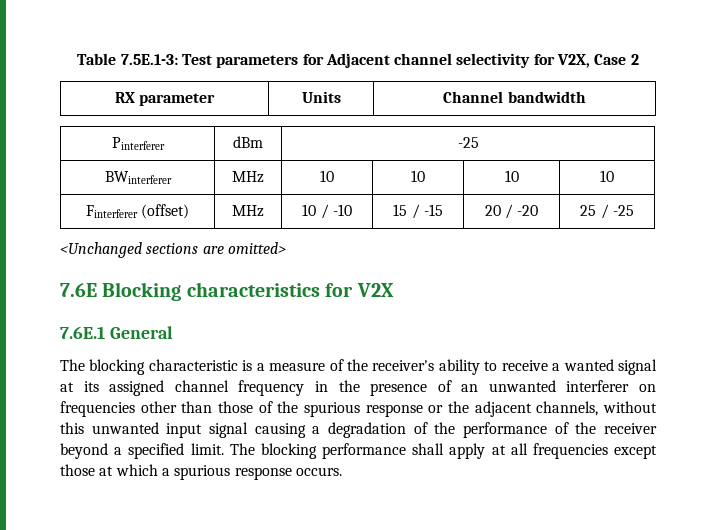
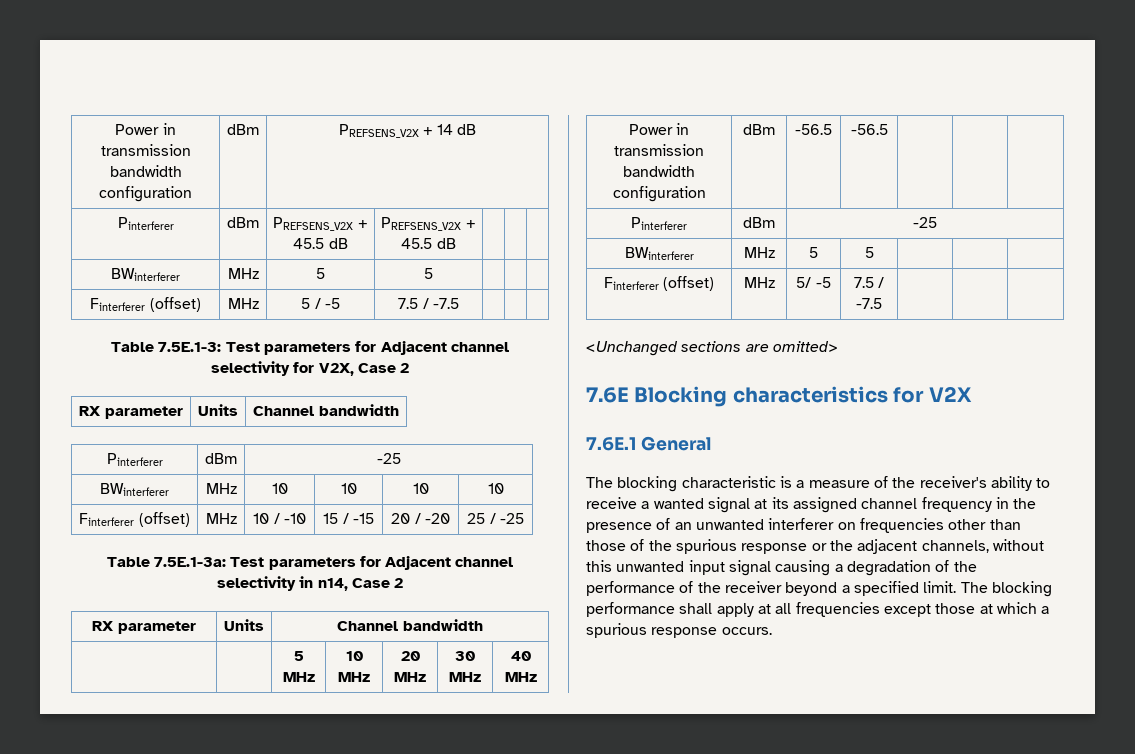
+ Power in transmission bandwidth configuration | dBm | PREFSENS_V2X + 14 dB
+ Pinterferer | dBm | PREFSENS_V2X + 45.5 dB | PREFSENS_V2X + 45.5 dB | | |
+ BWinterferer | MHz | 5 | 5 | | |
+ Finterferer (offset) | MHz | 5 / -5 | 7.5 / -7.5 | | |
+ Table 7.5E.1-3a: Test parameters for Adjacent channel selectivity in n14, Case 2
+ RX parameter | Units | Channel bandwidth
+ | | 5 MHz | 10 MHz | 20 MHz | 30 MHz | 40 MHz
+ Power in transmission bandwidth configuration | dBm | -56.5 | -56.5 | | |
+ Pinterferer | dBm | -25
+ BWinterferer | MHz | 5 | 5 | | |
+ Finterferer (offset) | MHz | 5/ -5 | 7.5 / -7.5 | | |

